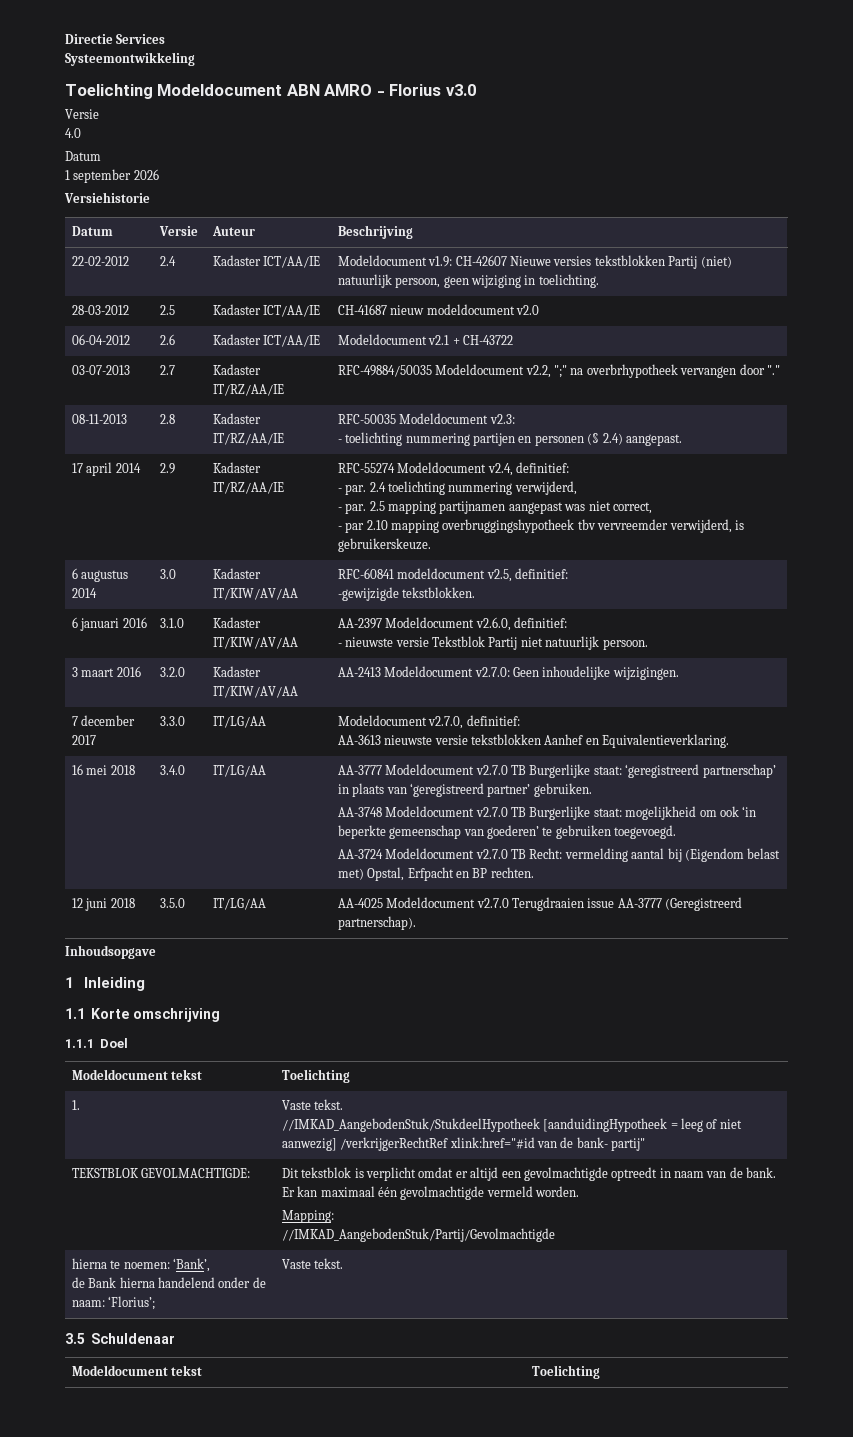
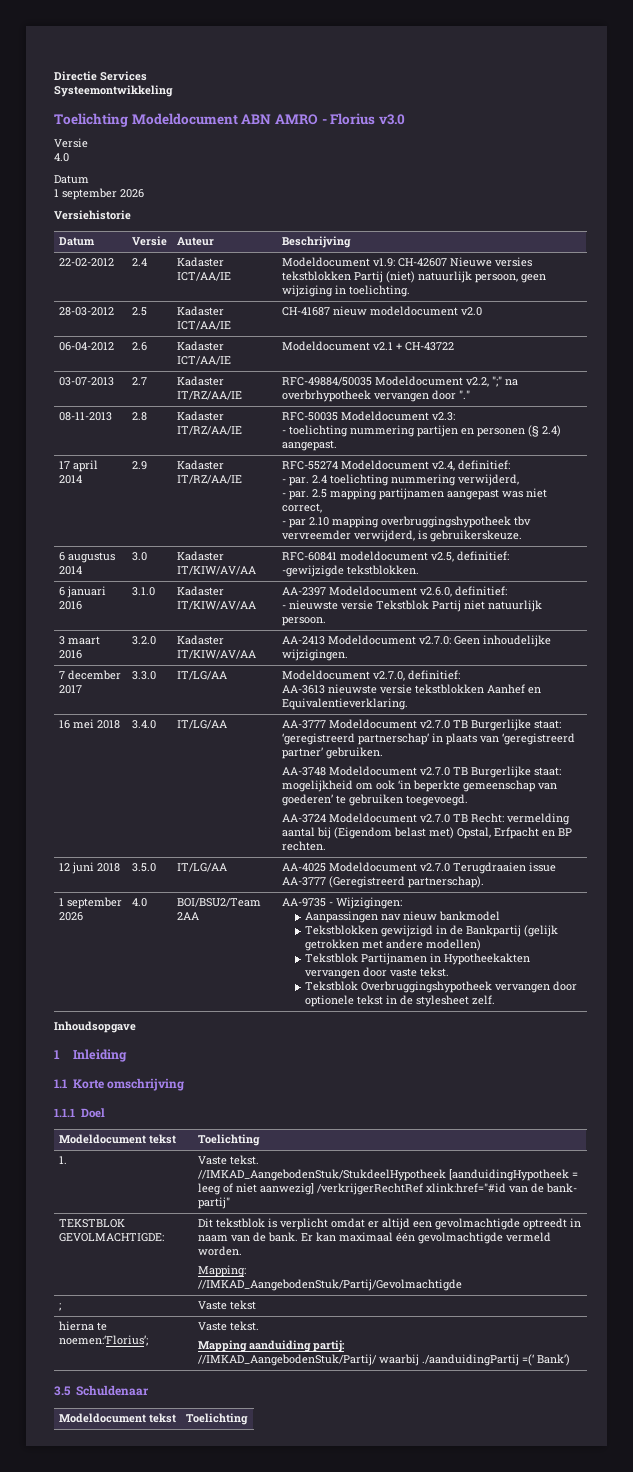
+ 1 september 2026 | 4.0 | BOI/BSU2/Team 2AA | AA-9735 - Wijzigingen:
+ Aanpassingen nav nieuw bankmodel
+ Tekstblokken gewijzigd in de Bankpartij (gelijk getrokken met andere modellen)
+ Tekstblok Partijnamen in Hypotheekakten vervangen door vaste tekst.
+ Tekstblok Overbruggingshypotheek vervangen door optionele tekst in de stylesheet zelf.
+ ; | Vaste tekst
- hierna te noemen: ‘Bank’,
- de Bank hierna handelend onder de naam: ‘Florius’; | Vaste tekst.
+ hierna te noemen:‘Florius’; | Vaste tekst.
+ Mapping aanduiding partij:
+ //IMKAD_AangebodenStuk/Partij/ waarbij ./aanduidingPartij =(‘ Bank’)

